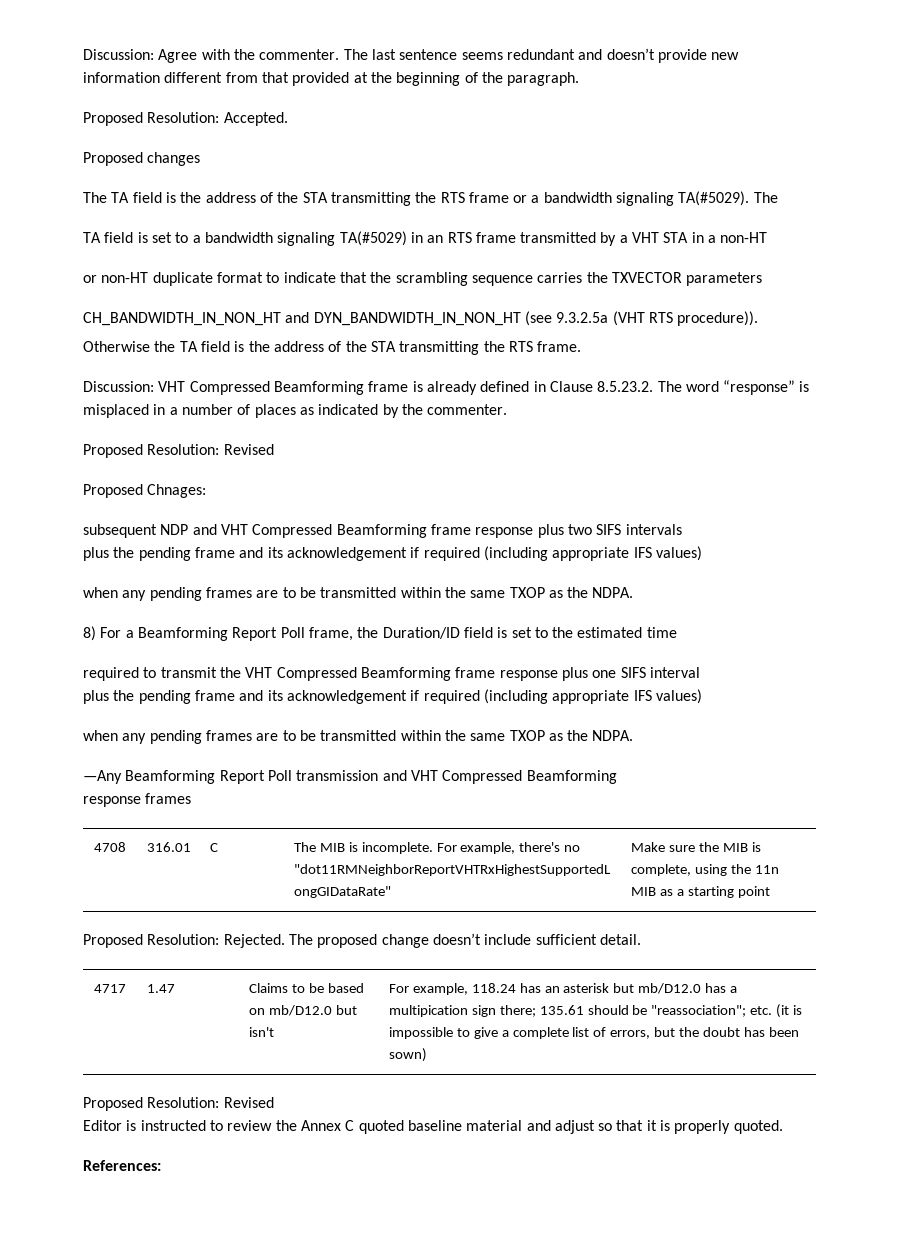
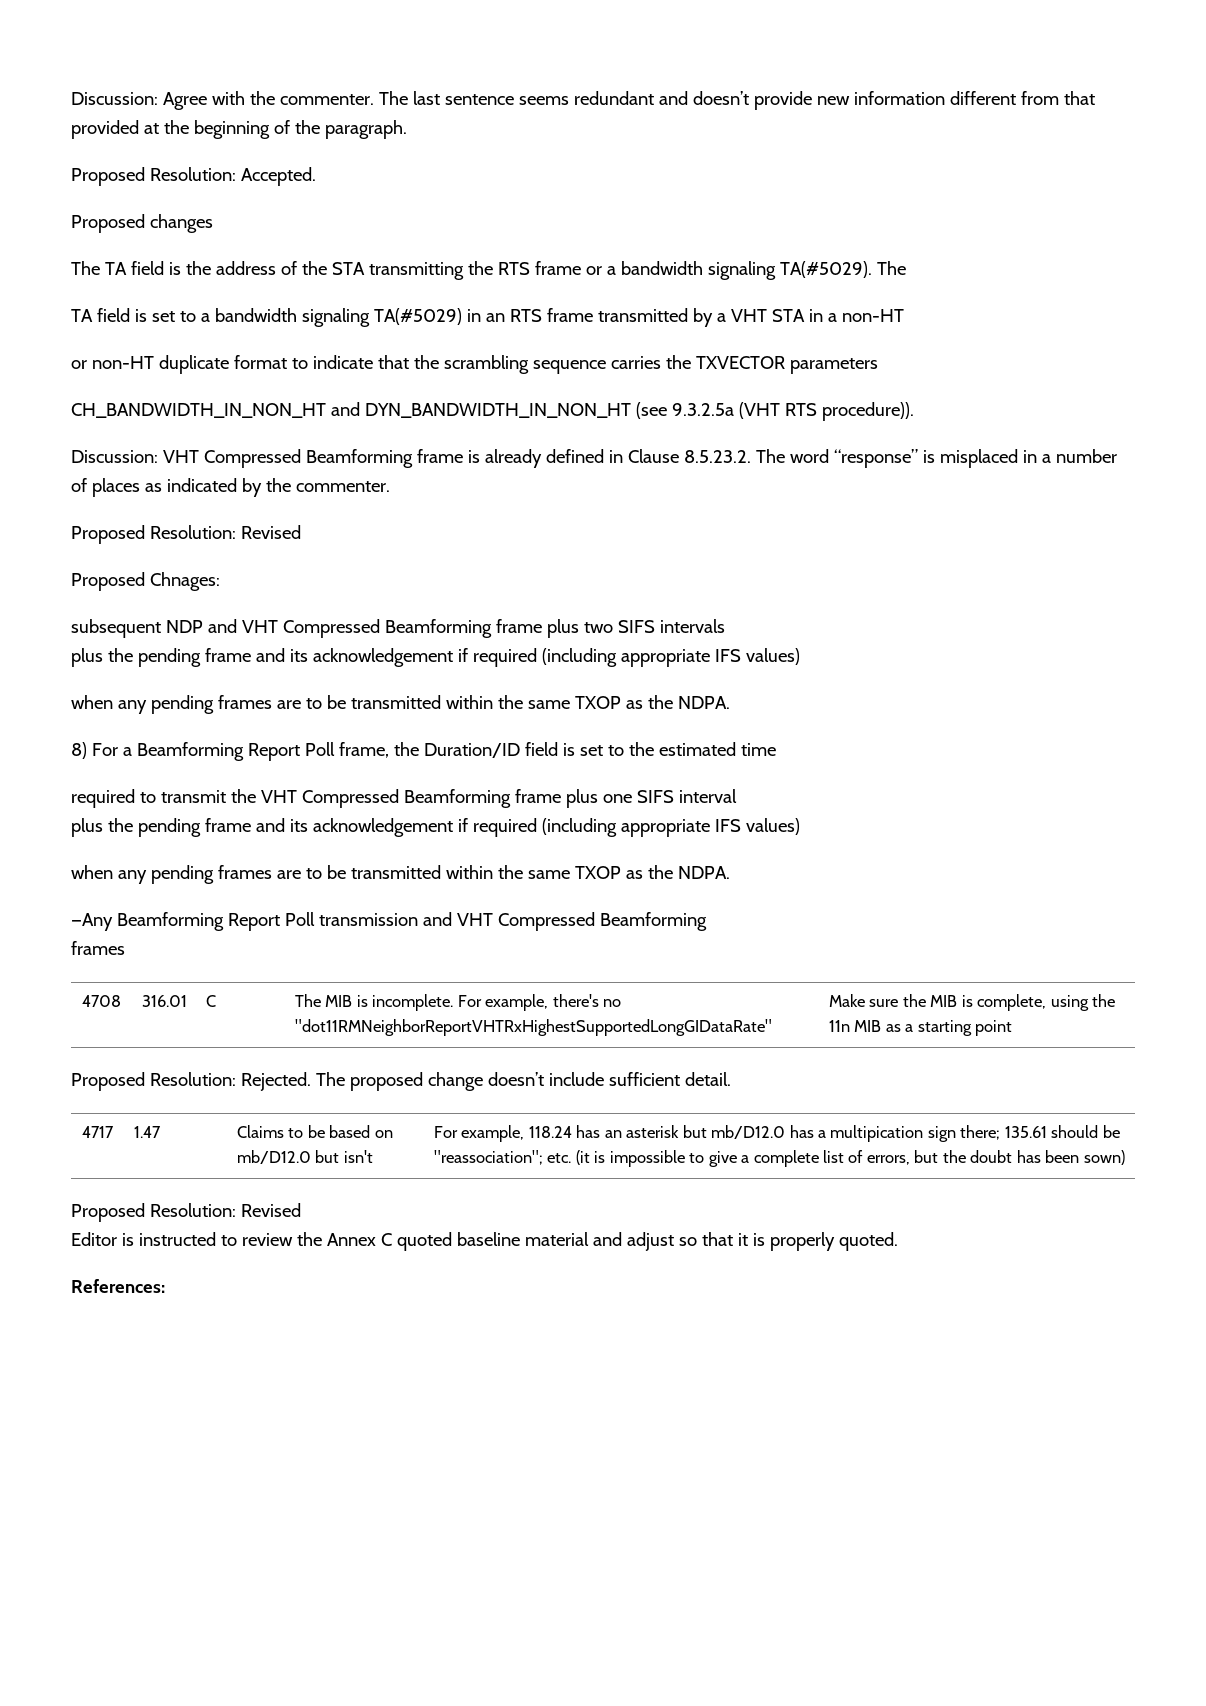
- Otherwise the TA field is the address of the STA transmitting the RTS frame.
- subsequent NDP and VHT Compressed Beamforming frame response plus two SIFS intervals
+ subsequent NDP and VHT Compressed Beamforming frame plus two SIFS intervals
- required to transmit the VHT Compressed Beamforming frame response plus one SIFS interval
+ required to transmit the VHT Compressed Beamforming frame plus one SIFS interval
  —Any Beamforming Report Poll transmission and VHT Compressed Beamforming
- response frames
+ frames

